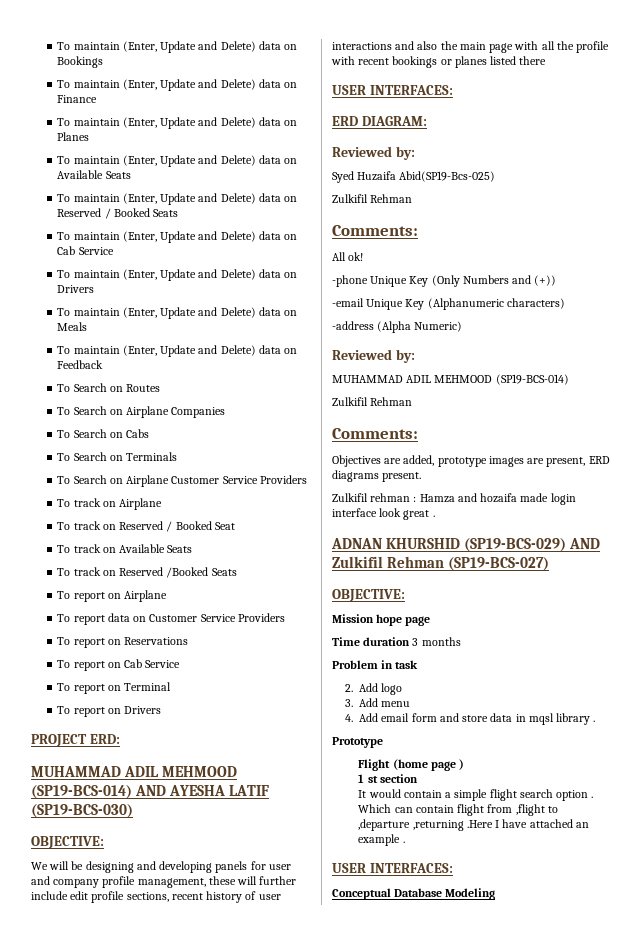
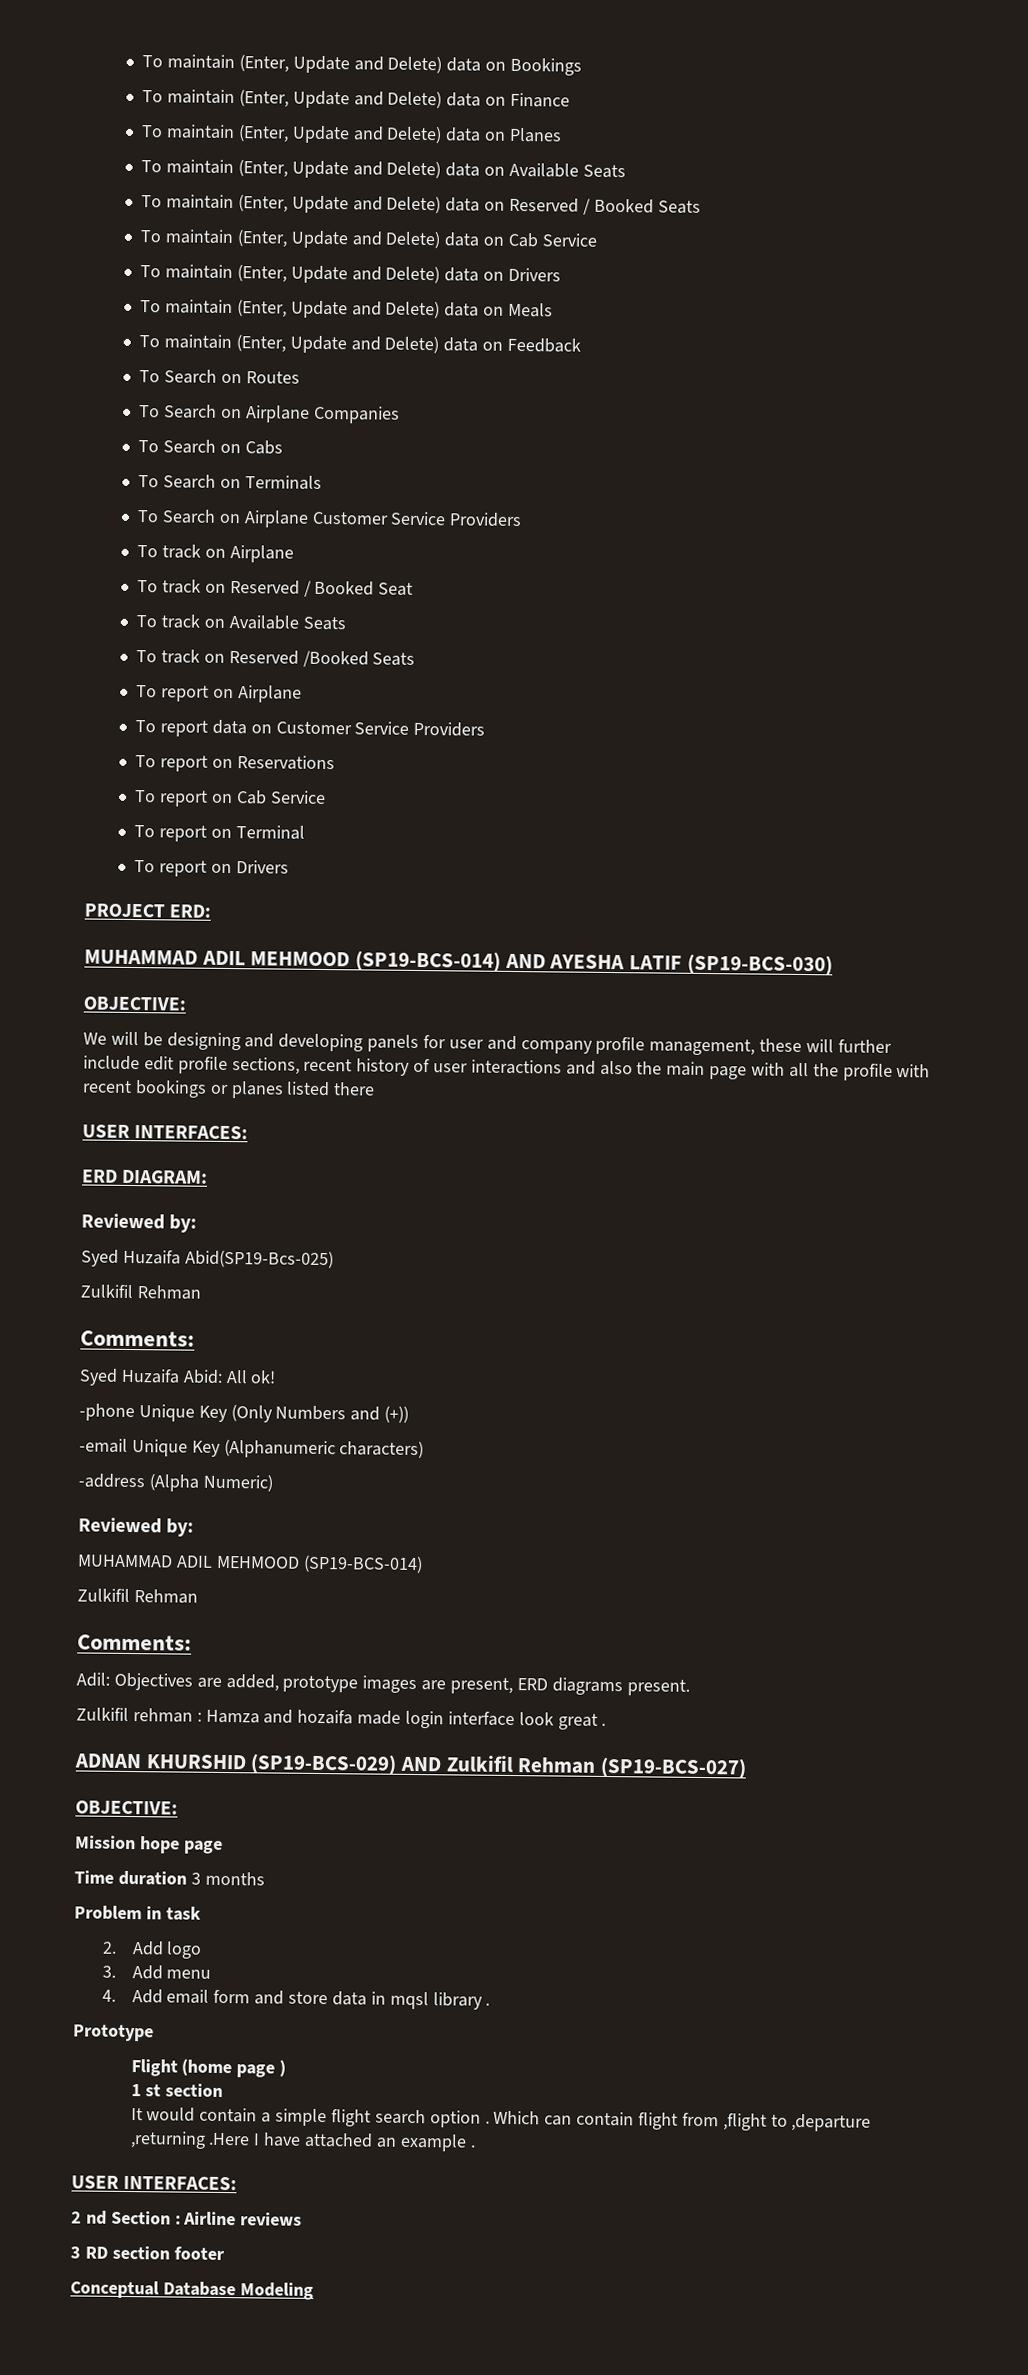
- All ok!
+ Syed Huzaifa Abid: All ok!
- Objectives are added, prototype images are present, ERD diagrams present.
+ Adil: Objectives are added, prototype images are present, ERD diagrams present.
+ 2 nd Section : Airline reviews
+ 3 RD section footer

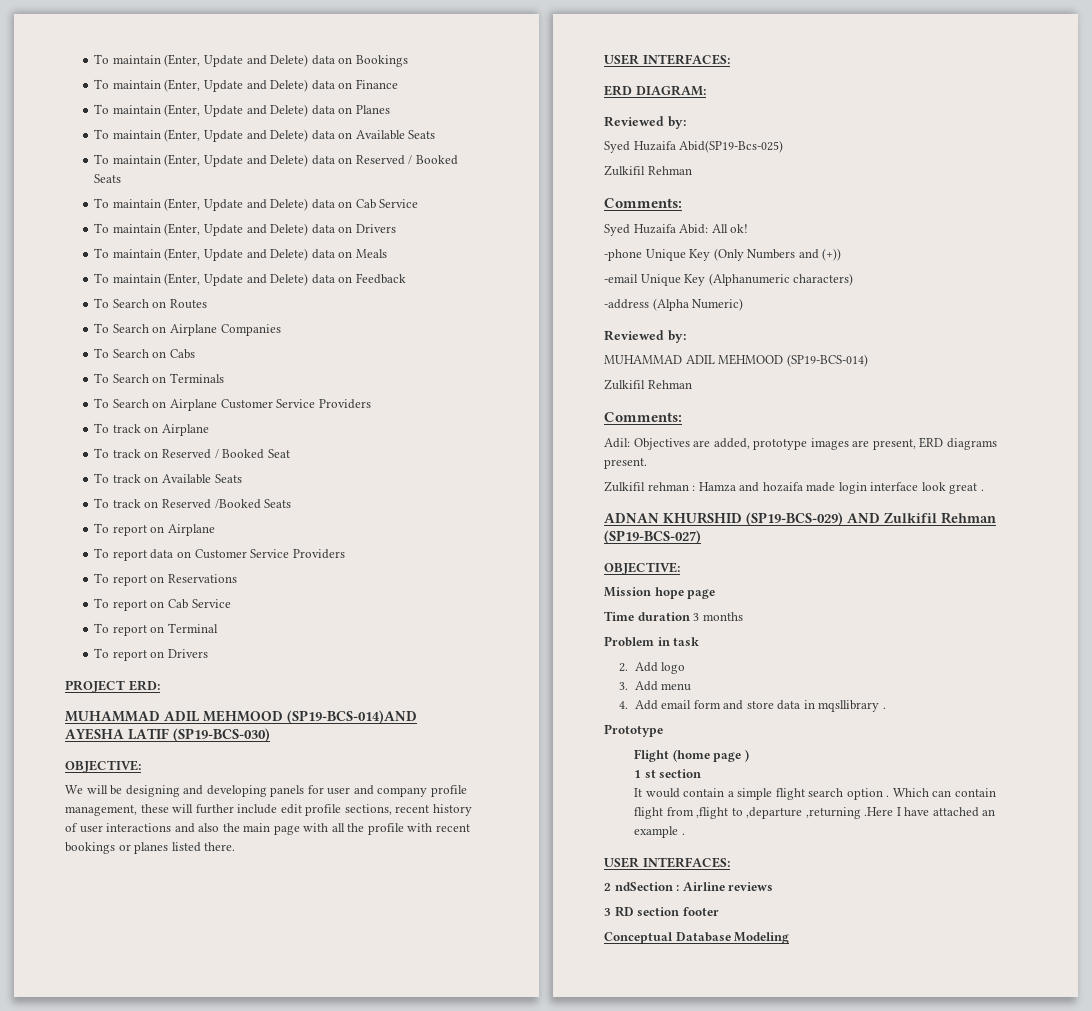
- MUHAMMAD ADIL MEHMOOD (SP19-BCS-014) AND AYESHA LATIF (SP19-BCS-030)
+ MUHAMMAD ADIL MEHMOOD (SP19-BCS-014)AND AYESHA LATIF (SP19-BCS-030)
- We will be designing and developing panels for user and company profile management, these will further include edit profile sections, recent history of user interactions and also the main page with all the profile with recent bookings or planes listed there
+ We will be designing and developing panels for user and company profile management, these will further include edit profile sections, recent history of user interactions and also the main page with all the profile with recent bookings or planes listed there.
- 4. Add email form and store data in mqsl library .
+ 4. Add email form and store data in mqsllibrary .
- 2 nd Section : Airline reviews
+ 2 ndSection : Airline reviews

